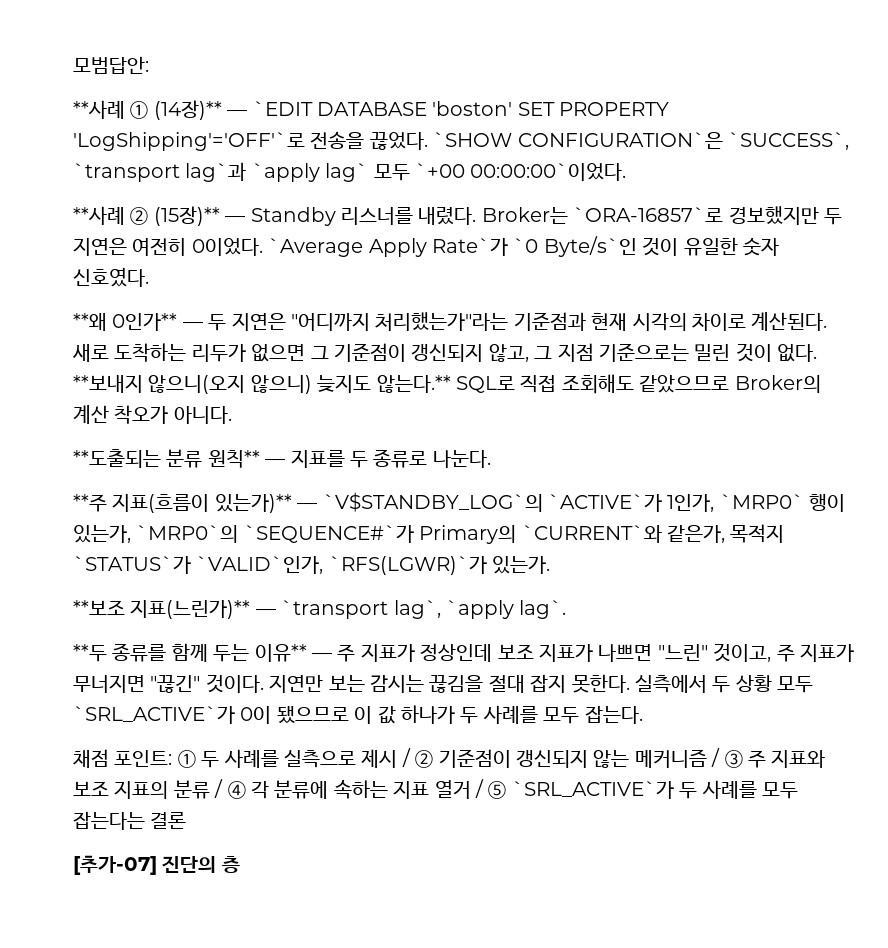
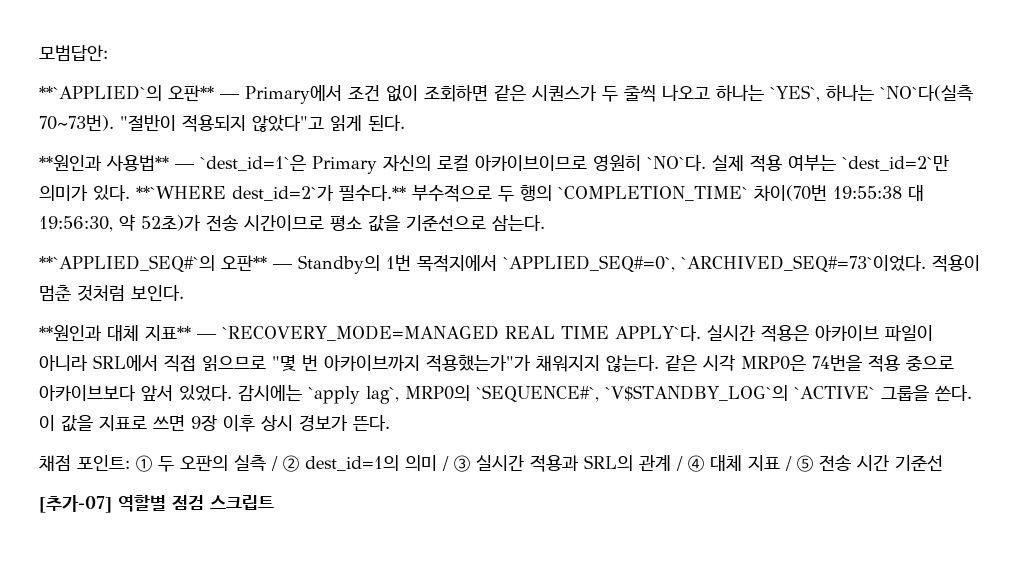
- **사례 ① (14장)** — `EDIT DATABASE 'boston' SET PROPERTY 'LogShipping'='OFF'`로 전송을 끊었다. `SHOW CONFIGURATION`은 `SUCCESS`, `transport lag`과 `apply lag` 모두 `+00 00:00:00`이었다.
- **사례 ② (15장)** — Standby 리스너를 내렸다. Broker는 `ORA-16857`로 경보했지만 두 지연은 여전히 0이었다. `Average Apply Rate`가 `0 Byte/s`인 것이 유일한 숫자 신호였다.
- **왜 0인가** — 두 지연은 "어디까지 처리했는가"라는 기준점과 현재 시각의 차이로 계산된다. 새로 도착하는 리두가 없으면 그 기준점이 갱신되지 않고, 그 지점 기준으로는 밀린 것이 없다. **보내지 않으니(오지 않으니) 늦지도 않는다.** SQL로 직접 조회해도 같았으므로 Broker의 계산 착오가 아니다.
- **도출되는 분류 원칙** — 지표를 두 종류로 나눈다.
- **주 지표(흐름이 있는가)** — `V$STANDBY_LOG`의 `ACTIVE`가 1인가, `MRP0` 행이 있는가, `MRP0`의 `SEQUENCE#`가 Primary의 `CURRENT`와 같은가, 목적지 `STATUS`가 `VALID`인가, `RFS(LGWR)`가 있는가.
- **보조 지표(느린가)** — `transport lag`, `apply lag`.
- **두 종류를 함께 두는 이유** — 주 지표가 정상인데 보조 지표가 나쁘면 "느린" 것이고, 주 지표가 무너지면 "끊긴" 것이다. 지연만 보는 감시는 끊김을 절대 잡지 못한다. 실측에서 두 상황 모두 `SRL_ACTIVE`가 0이 됐으므로 이 값 하나가 두 사례를 모두 잡는다.
- 채점 포인트: ① 두 사례를 실측으로 제시 / ② 기준점이 갱신되지 않는 메커니즘 / ③ 주 지표와 보조 지표의 분류 / ④ 각 분류에 속하는 지표 열거 / ⑤ `SRL_ACTIVE`가 두 사례를 모두 잡는다는 결론
- [추가-07] 진단의 층
+ **`APPLIED`의 오판** — Primary에서 조건 없이 조회하면 같은 시퀀스가 두 줄씩 나오고 하나는 `YES`, 하나는 `NO`다(실측 70~73번). "절반이 적용되지 않았다"고 읽게 된다.
+ **원인과 사용법** — `dest_id=1`은 Primary 자신의 로컬 아카이브이므로 영원히 `NO`다. 실제 적용 여부는 `dest_id=2`만 의미가 있다. **`WHERE dest_id=2`가 필수다.** 부수적으로 두 행의 `COMPLETION_TIME` 차이(70번 19:55:38 대 19:56:30, 약 52초)가 전송 시간이므로 평소 값을 기준선으로 삼는다.
+ **`APPLIED_SEQ#`의 오판** — Standby의 1번 목적지에서 `APPLIED_SEQ#=0`, `ARCHIVED_SEQ#=73`이었다. 적용이 멈춘 것처럼 보인다.
+ **원인과 대체 지표** — `RECOVERY_MODE=MANAGED REAL TIME APPLY`다. 실시간 적용은 아카이브 파일이 아니라 SRL에서 직접 읽으므로 "몇 번 아카이브까지 적용했는가"가 채워지지 않는다. 같은 시각 MRP0은 74번을 적용 중으로 아카이브보다 앞서 있었다. 감시에는 `apply lag`, MRP0의 `SEQUENCE#`, `V$STANDBY_LOG`의 `ACTIVE` 그룹을 쓴다. 이 값을 지표로 쓰면 9장 이후 상시 경보가 뜬다.
+ 채점 포인트: ① 두 오판의 실측 / ② dest_id=1의 의미 / ③ 실시간 적용과 SRL의 관계 / ④ 대체 지표 / ⑤ 전송 시간 기준선
+ [추가-07] 역할별 점검 스크립트

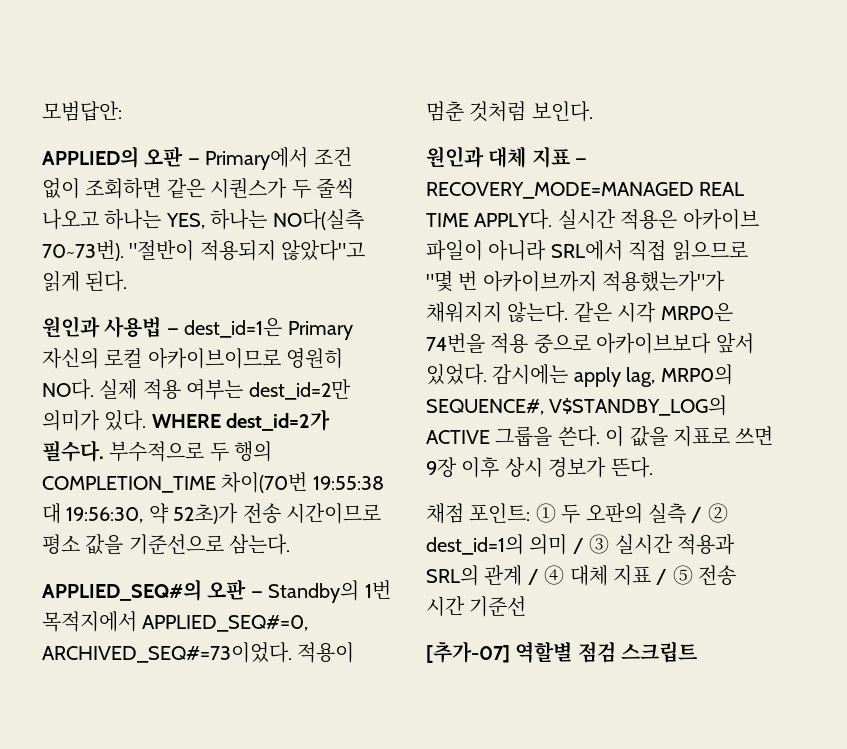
- **`APPLIED`의 오판** — Primary에서 조건 없이 조회하면 같은 시퀀스가 두 줄씩 나오고 하나는 `YES`, 하나는 `NO`다(실측 70~73번).
+ APPLIED의 오판 — Primary에서 조건 없이 조회하면 같은 시퀀스가 두 줄씩 나오고 하나는 YES, 하나는 NO다(실측 70~73번).
- **원인과 사용법** — `dest_id=1`은 Primary 자신의 로컬 아카이브이므로 영원히 `NO`다. 실제 적용 여부는 `dest_id=2`만 의미가 있다.
+ 원인과 사용법 — dest_id=1은 Primary 자신의 로컬 아카이브이므로 영원히 NO다. 실제 적용 여부는 dest_id=2만 의미가 있다.
- **`WHERE dest_id=2`가 필수다.** 부수적으로 두 행의 `COMPLETION_TIME` 차이(70번 19:55:38 대 19:56:30, 약 52초)가 전송 시간이므로 평소 값을 기준선으로 삼는다.
+ WHERE dest_id=2가 필수다. 부수적으로 두 행의 COMPLETION_TIME 차이(70번 19:55:38 대 19:56:30, 약 52초)가 전송 시간이므로 평소 값을 기준선으로 삼는다.
- **`APPLIED_SEQ#`의 오판** — Standby의 1번 목적지에서 `APPLIED_SEQ#=0`, `ARCHIVED_SEQ#=73`이었다.
+ APPLIED_SEQ#의 오판 — Standby의 1번 목적지에서 APPLIED_SEQ#=0, ARCHIVED_SEQ#=73이었다.
- **원인과 대체 지표** — `RECOVERY_MODE=MANAGED REAL TIME APPLY`다.
+ 원인과 대체 지표 — RECOVERY_MODE=MANAGED REAL TIME APPLY다.
- 감시에는 `apply lag`, MRP0의 `SEQUENCE#`, `V$STANDBY_LOG`의 `ACTIVE` 그룹을 쓴다.
+ 감시에는 apply lag, MRP0의 SEQUENCE#, V$STANDBY_LOG의 ACTIVE 그룹을 쓴다.

